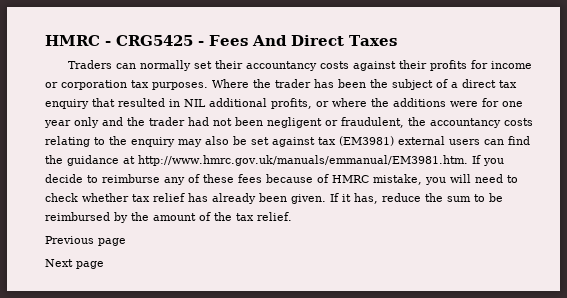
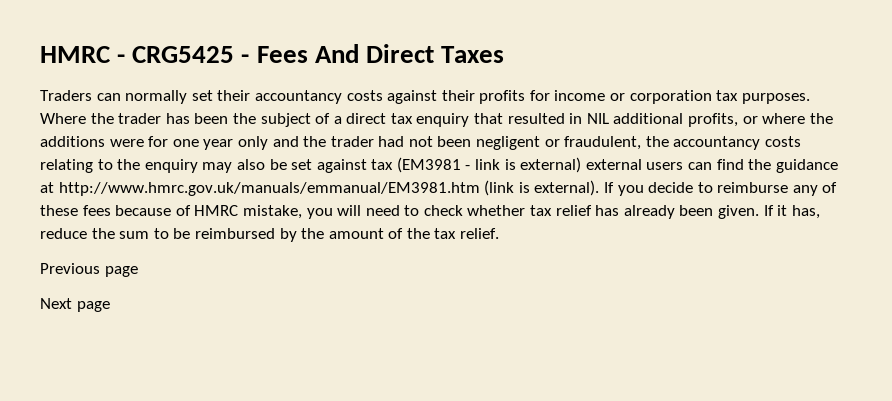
- Where the trader has been the subject of a direct tax enquiry that resulted in NIL additional profits, or where the additions were for one year only and the trader had not been negligent or fraudulent, the accountancy costs relating to the enquiry may also be set against tax (EM3981) external users can find the guidance at http://www.hmrc.gov.uk/manuals/emmanual/EM3981.htm. If you decide to reimburse any of these fees because of HMRC mistake, you will need to check whether tax relief has already been given.
+ Where the trader has been the subject of a direct tax enquiry that resulted in NIL additional profits, or where the additions were for one year only and the trader had not been negligent or fraudulent, the accountancy costs relating to the enquiry may also be set against tax (EM3981 - link is external) external users can find the guidance at http://www.hmrc.gov.uk/manuals/emmanual/EM3981.htm (link is external). If you decide to reimburse any of these fees because of HMRC mistake, you will need to check whether tax relief has already been given.

